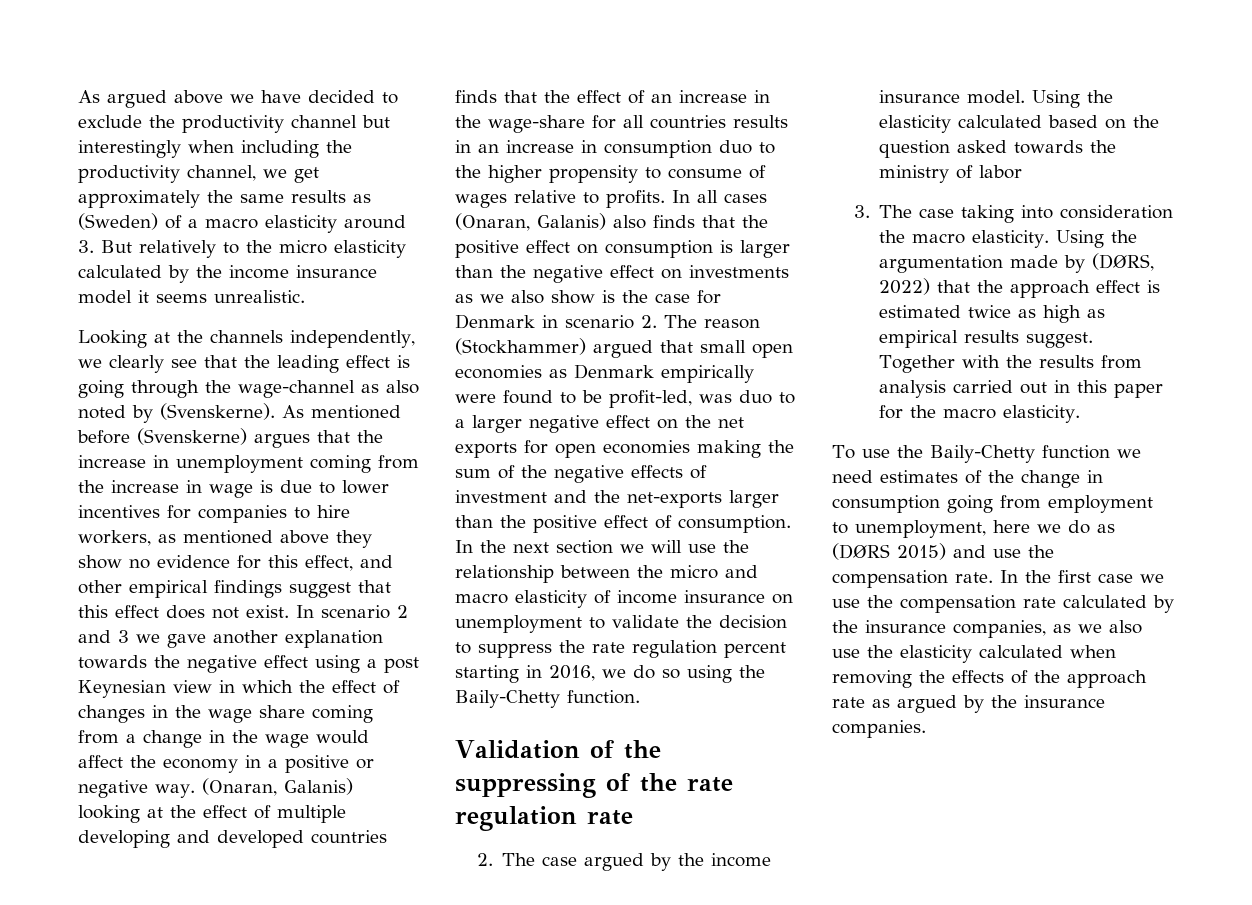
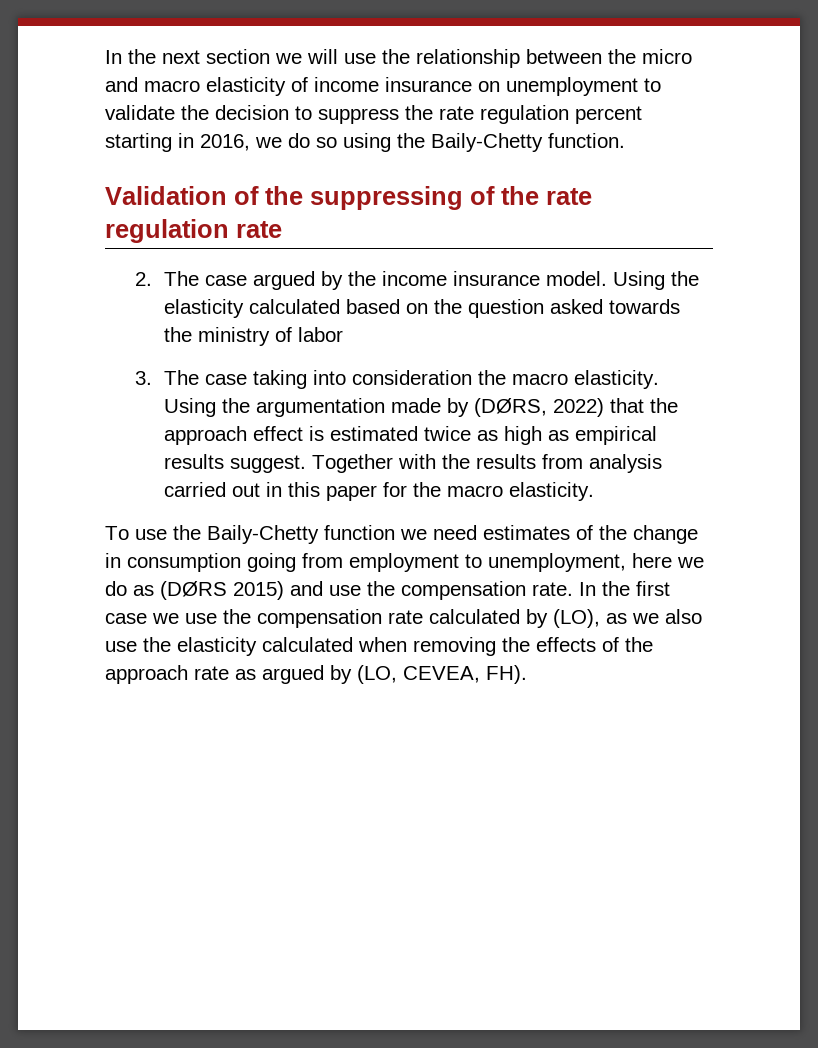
- As argued above we have decided to exclude the productivity channel but interestingly when including the productivity channel, we get approximately the same results as (Sweden) of a macro elasticity around 3. But relatively to the micro elasticity calculated by the income insurance model it seems unrealistic.
- Looking at the channels independently, we clearly see that the leading effect is going through the wage-channel as also noted by (Svenskerne). As mentioned before (Svenskerne) argues that the increase in unemployment coming from the increase in wage is due to lower incentives for companies to hire workers, as mentioned above they show no evidence for this effect, and other empirical findings suggest that this effect does not exist. In scenario 2 and 3 we gave another explanation towards the negative effect using a post Keynesian view in which the effect of changes in the wage share coming from a change in the wage would affect the economy in a positive or negative way. (Onaran, Galanis) looking at the effect of multiple developing and developed countries finds that the effect of an increase in the wage-share for all countries results in an increase in consumption duo to the higher propensity to consume of wages relative to profits. In all cases (Onaran, Galanis) also finds that the positive effect on consumption is larger than the negative effect on investments as we also show is the case for Denmark in scenario 2. The reason (Stockhammer) argued that small open economies as Denmark empirically were found to be profit-led, was duo to a larger negative effect on the net exports for open economies making the sum of the negative effects of investment and the net-exports larger than the positive effect of consumption.
- In the first case we use the compensation rate calculated by the insurance companies, as we also use the elasticity calculated when removing the effects of the approach rate as argued by the insurance companies.
+ In the first case we use the compensation rate calculated by (LO), as we also use the elasticity calculated when removing the effects of the approach rate as argued by (LO, CEVEA, FH).

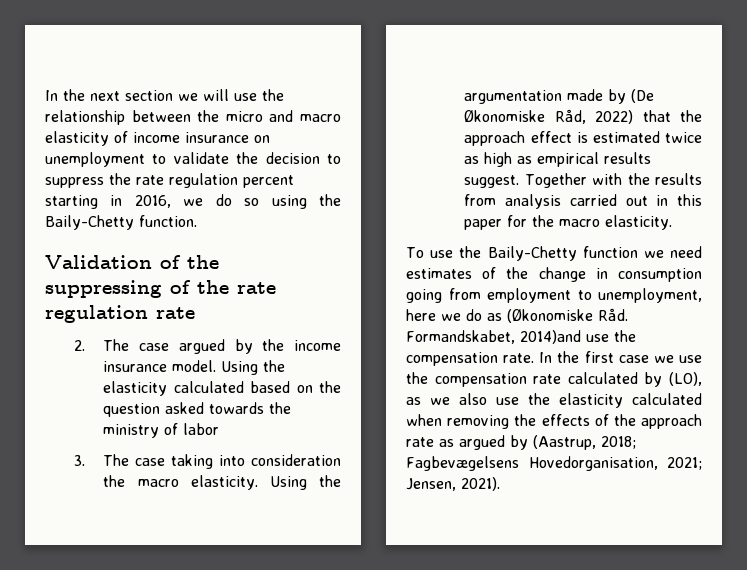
- Using the argumentation made by (DØRS, 2022) that the approach effect is estimated twice as high as empirical results suggest.
+ Using the argumentation made by (De Økonomiske Råd, 2022) that the approach effect is estimated twice as high as empirical results suggest.
- To use the Baily-Chetty function we need estimates of the change in consumption going from employment to unemployment, here we do as (DØRS 2015) and use the compensation rate.
+ To use the Baily-Chetty function we need estimates of the change in consumption going from employment to unemployment, here we do as (Økonomiske Råd. Formandskabet, 2014)and use the compensation rate.
- In the first case we use the compensation rate calculated by (LO), as we also use the elasticity calculated when removing the effects of the approach rate as argued by (LO, CEVEA, FH).
+ In the first case we use the compensation rate calculated by (LO), as we also use the elasticity calculated when removing the effects of the approach rate as argued by (Aastrup, 2018; Fagbevægelsens Hovedorganisation, 2021; Jensen, 2021).

